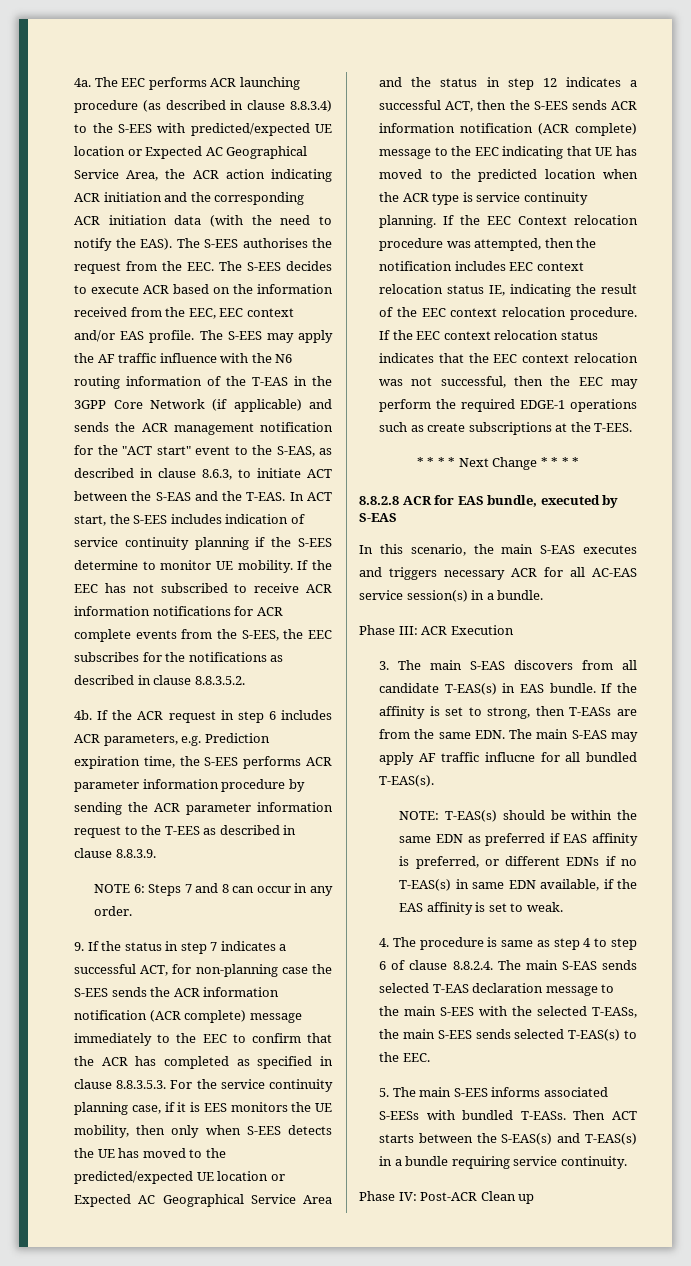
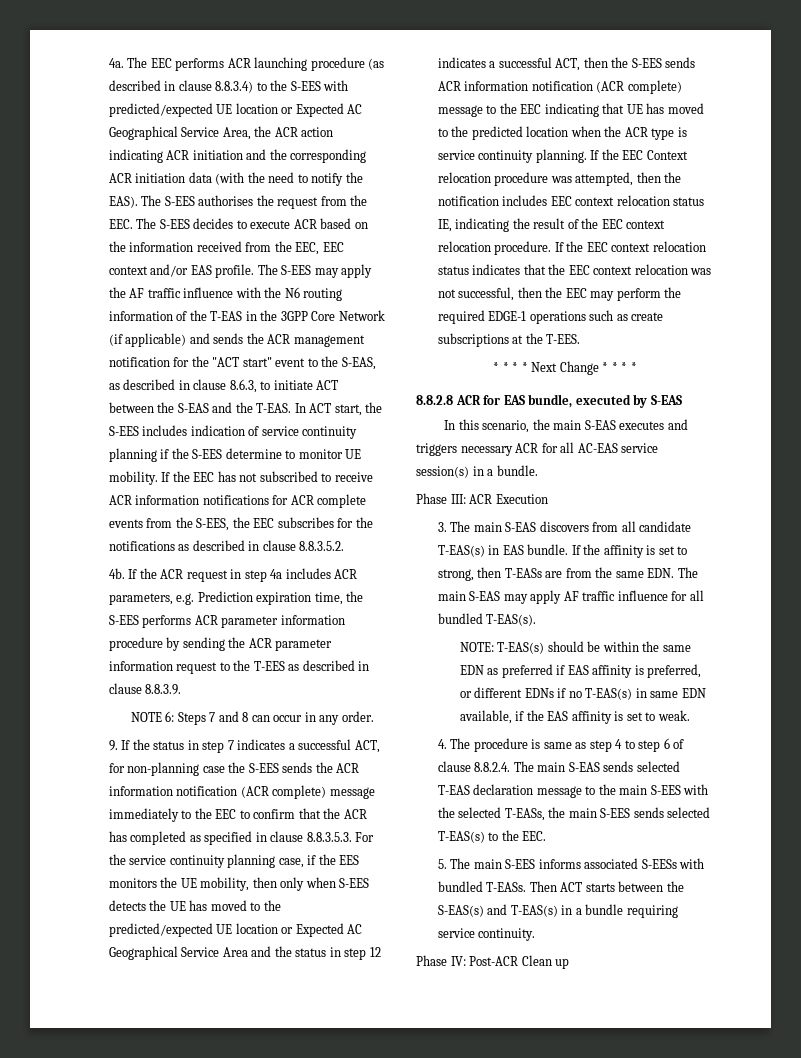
- If the ACR request in step 6 includes ACR parameters, e.g. Prediction expiration time, the S-EES performs ACR parameter information procedure by sending the ACR parameter information request to the T-EES as described in clause 8.8.3.9.
+ If the ACR request in step 4a includes ACR parameters, e.g. Prediction expiration time, the S-EES performs ACR parameter information procedure by sending the ACR parameter information request to the T-EES as described in clause 8.8.3.9.
- 9. If the status in step 7 indicates a successful ACT, for non-planning case the S-EES sends the ACR information notification (ACR complete) message immediately to the EEC to confirm that the ACR has completed as specified in clause 8.8.3.5.3. For the service continuity planning case, if it is EES monitors the UE mobility, then only when S-EES detects the UE has moved to the predicted/expected UE location or Expected AC Geographical Service Area and the status in step 12 indicates a successful ACT, then the S-EES sends ACR information notification (ACR complete) message to the EEC indicating that UE has moved to the predicted location when the ACR type is service continuity planning.
+ 9. If the status in step 7 indicates a successful ACT, for non-planning case the S-EES sends the ACR information notification (ACR complete) message immediately to the EEC to confirm that the ACR has completed as specified in clause 8.8.3.5.3. For the service continuity planning case, if the EES monitors the UE mobility, then only when S-EES detects the UE has moved to the predicted/expected UE location or Expected AC Geographical Service Area and the status in step 12 indicates a successful ACT, then the S-EES sends ACR information notification (ACR complete) message to the EEC indicating that UE has moved to the predicted location when the ACR type is service continuity planning.
- If the affinity is set to strong, then T-EASs are from the same EDN. The main S-EAS may apply AF traffic influcne for all bundled T-EAS(s).
+ If the affinity is set to strong, then T-EASs are from the same EDN. The main S-EAS may apply AF traffic influence for all bundled T-EAS(s).

